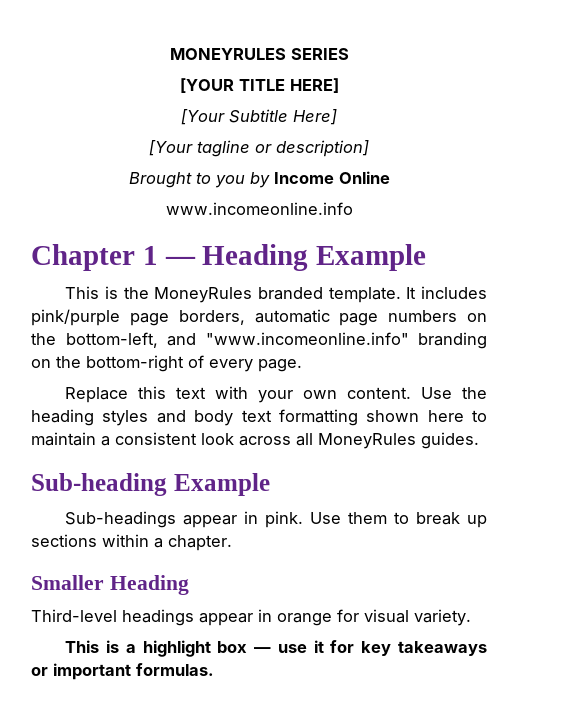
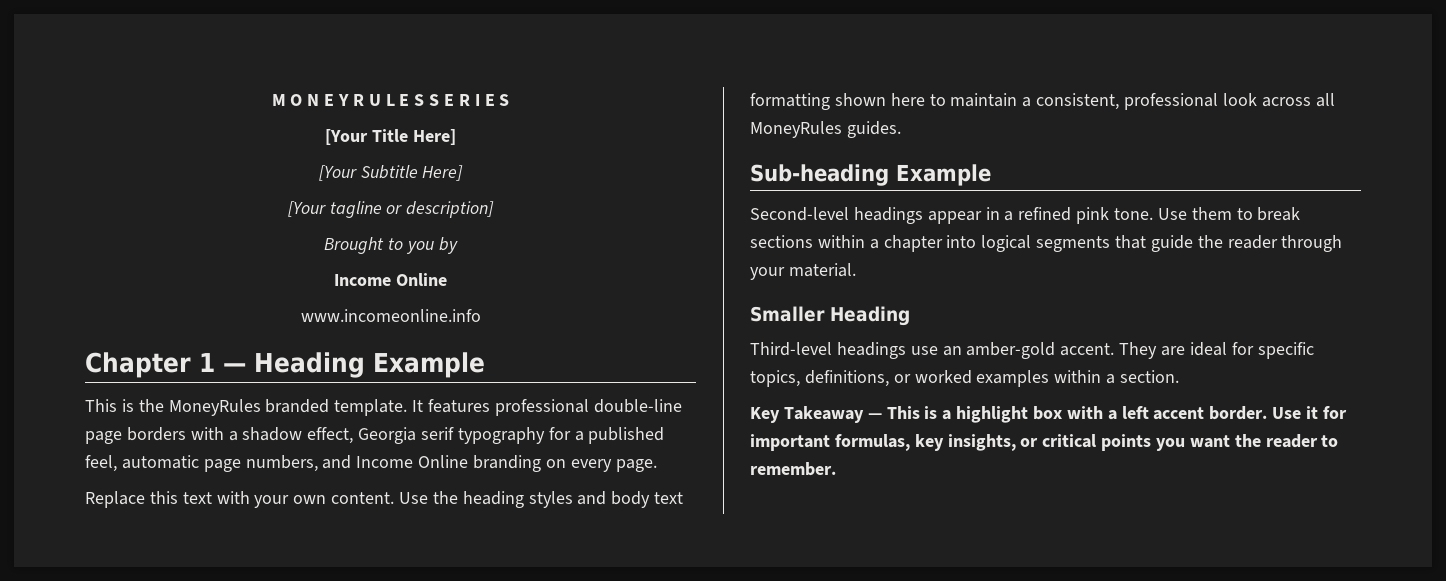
- MONEYRULES SERIES
- [YOUR TITLE HERE]
+ M O N E Y R U L E S S E R I E S
+ [Your Title Here]
- Brought to you by Income Online
+ Brought to you by
+ Income Online
- It includes pink/purple page borders, automatic page numbers on the bottom-left, and "www.incomeonline.info" branding on the bottom-right of every page.
+ It features professional double-line page borders with a shadow effect, Georgia serif typography for a published feel, automatic page numbers, and Income Online branding on every page.
- Use the heading styles and body text formatting shown here to maintain a consistent look across all MoneyRules guides.
+ Use the heading styles and body text formatting shown here to maintain a consistent, professional look across all MoneyRules guides.
- Sub-headings appear in pink.
+ Second-level headings appear in a refined pink tone.
- Use them to break up sections within a chapter.
+ Use them to break sections within a chapter into logical segments that guide the reader through your material.
  Smaller Heading
- Third-level headings appear in orange for visual variety.
- This is a highlight box — use it for key takeaways or important formulas.
+ Third-level headings use an amber-gold accent. They are ideal for specific topics, definitions, or worked examples within a section.
+ Key Takeaway — This is a highlight box with a left accent border. Use it for important formulas, key insights, or critical points you want the reader to remember.

